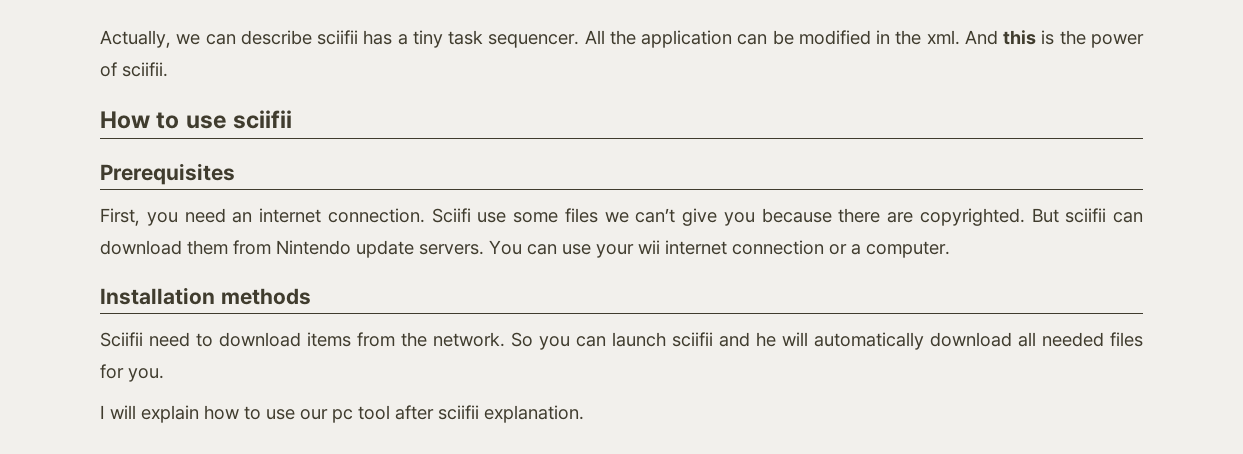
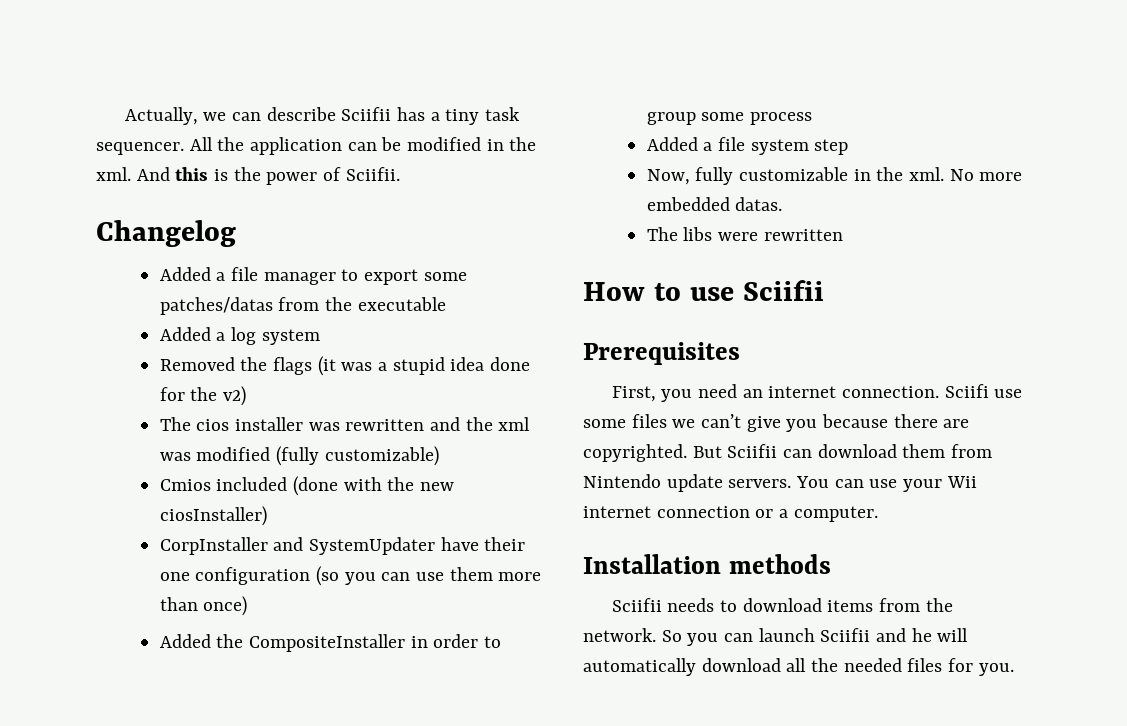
- Actually, we can describe sciifii has a tiny task sequencer.
+ Actually, we can describe Sciifii has a tiny task sequencer.
- And this is the power of sciifii.
+ And this is the power of Sciifii.
+ Changelog
+ Added a file manager to export some patches/datas from the executable
+ Added a log system
+ Removed the flags (it was a stupid idea done for the v2)
+ The cios installer was rewritten and the xml was modified (fully customizable)
+ Cmios included (done with the new ciosInstaller)
+ CorpInstaller and SystemUpdater have their one configuration (so you can use them more than once)
+ Added the CompositeInstaller in order to group some process
+ Added a file system step
+ Now, fully customizable in the xml. No more embedded datas.
+ The libs were rewritten
- How to use sciifii
+ How to use Sciifii
- But sciifii can download them from Nintendo update servers.
+ But Sciifii can download them from Nintendo update servers.
- You can use your wii internet connection or a computer.
+ You can use your Wii internet connection or a computer.
- Sciifii need to download items from the network.
+ Sciifii needs to download items from the network.
- So you can launch sciifii and he will automatically download all needed files for you.
+ So you can launch Sciifii and he will automatically download all the needed files for you.
- I will explain how to use our pc tool after sciifii explanation.

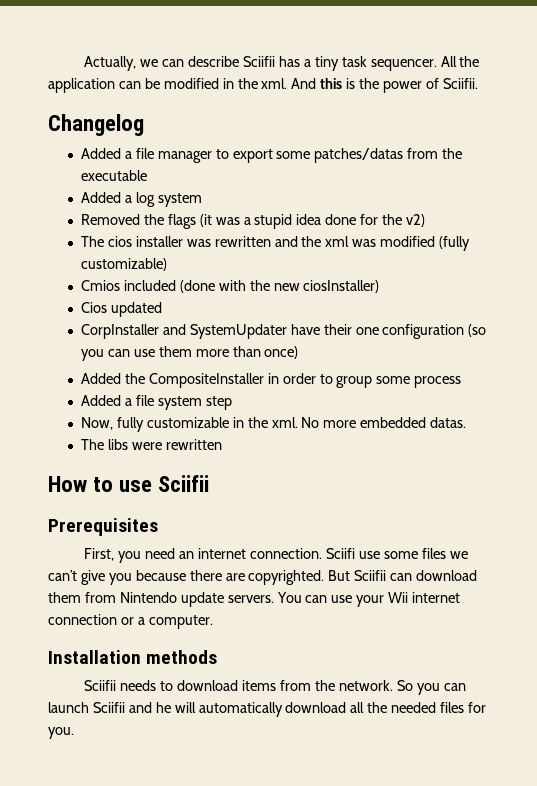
+ Cios updated

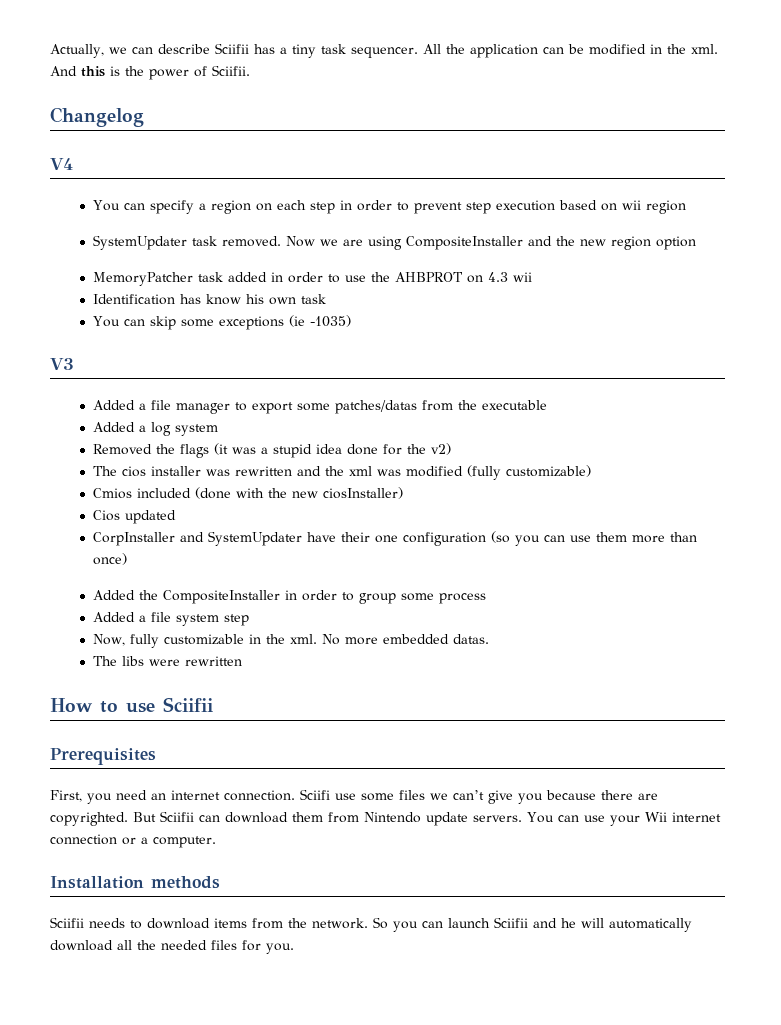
+ V4
+ You can specify a region on each step in order to prevent step execution based on wii region
+ SystemUpdater task removed. Now we are using CompositeInstaller and the new region option
+ MemoryPatcher task added in order to use the AHBPROT on 4.3 wii
+ Identification has know his own task
+ You can skip some exceptions (ie -1035)
+ V3

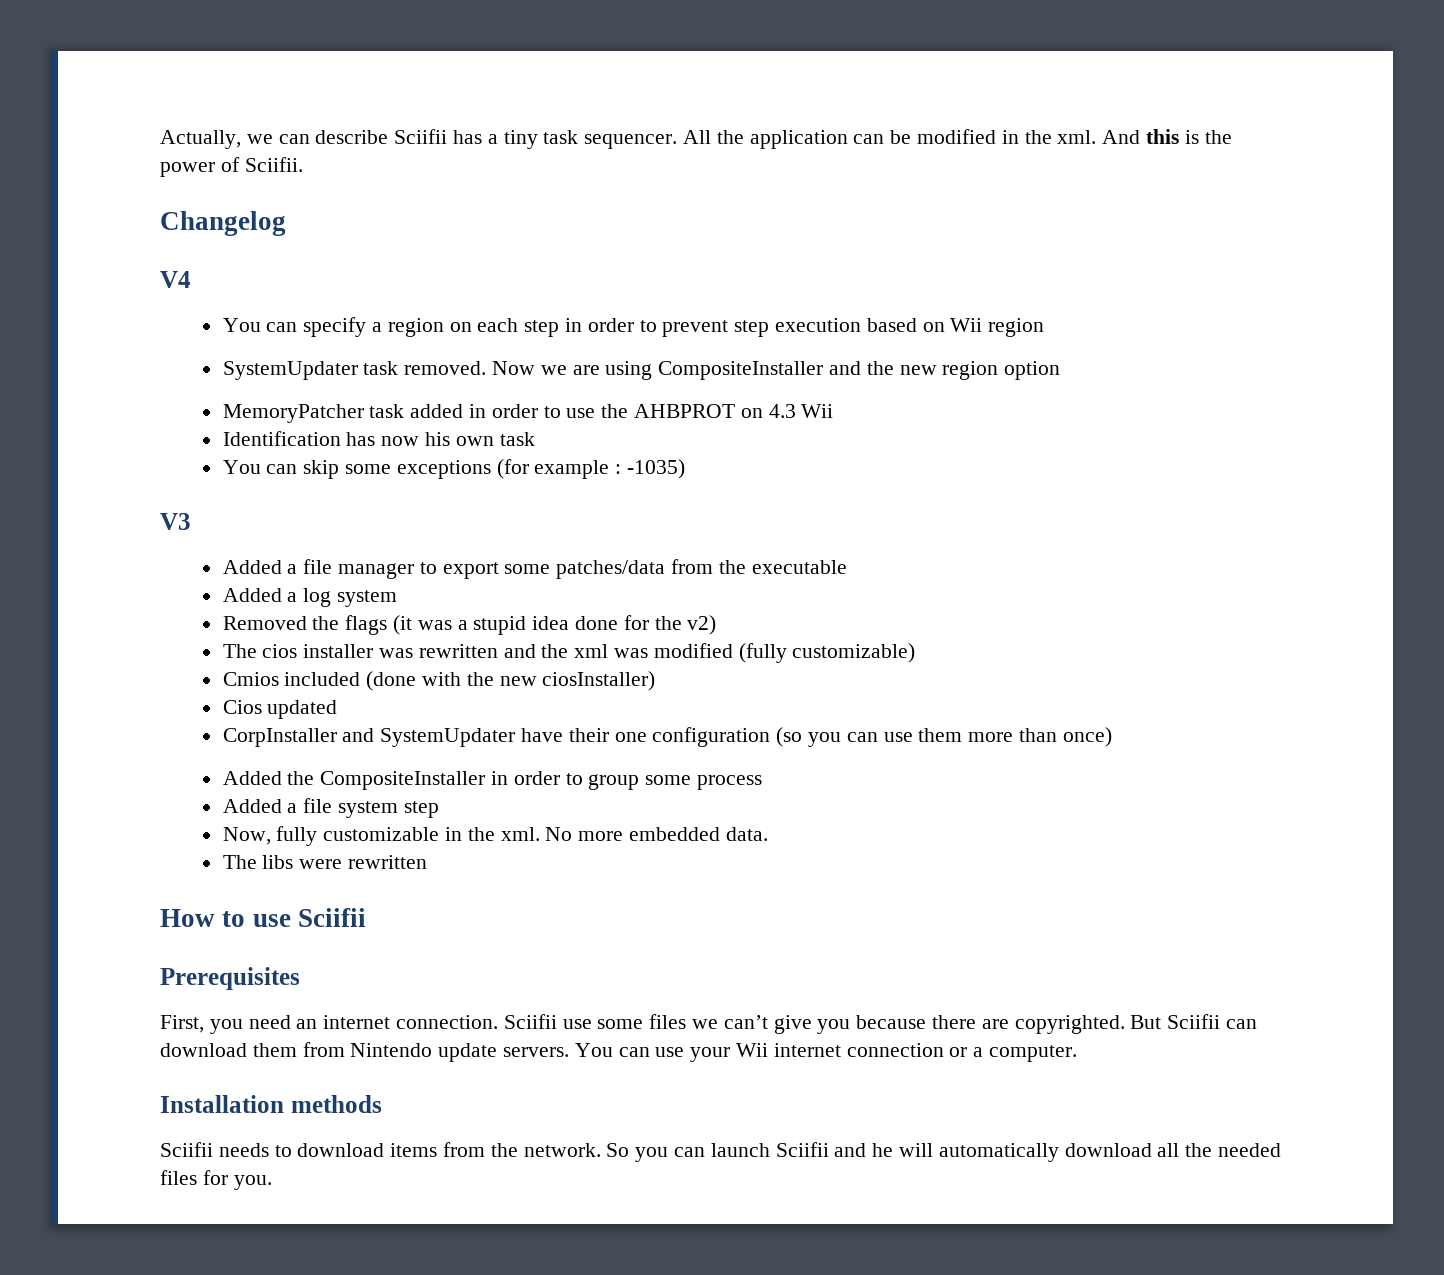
- You can specify a region on each step in order to prevent step execution based on wii region
+ You can specify a region on each step in order to prevent step execution based on Wii region
- MemoryPatcher task added in order to use the AHBPROT on 4.3 wii
+ MemoryPatcher task added in order to use the AHBPROT on 4.3 Wii
- Identification has know his own task
+ Identification has now his own task
- You can skip some exceptions (ie -1035)
+ You can skip some exceptions (for example : -1035)
- Added a file manager to export some patches/datas from the executable
+ Added a file manager to export some patches/data from the executable
- No more embedded datas.
+ No more embedded data.
- Sciifi use some files we can’t give you because there are copyrighted.
+ Sciifii use some files we can’t give you because there are copyrighted.

